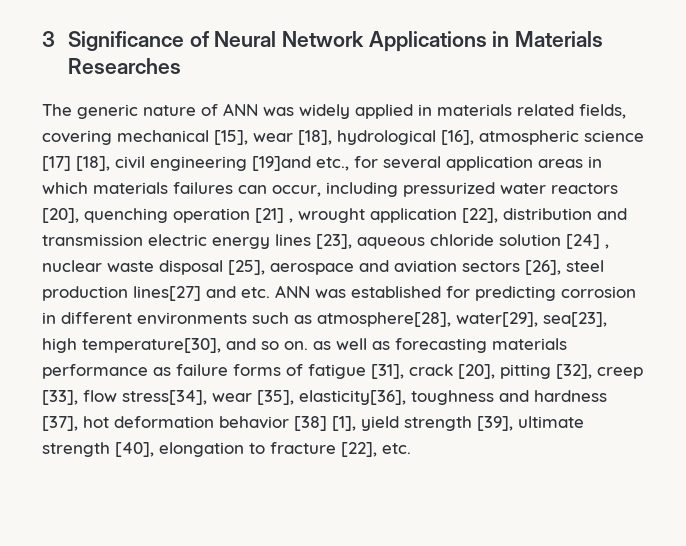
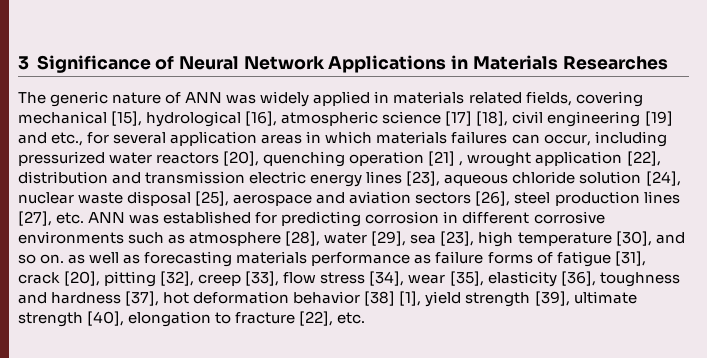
- The generic nature of ANN was widely applied in materials related fields, covering mechanical [15], wear [18], hydrological [16], atmospheric science [17] [18], civil engineering [19]and etc., for several application areas in which materials failures can occur, including pressurized water reactors [20], quenching operation [21] , wrought application [22], distribution and transmission electric energy lines [23], aqueous chloride solution [24] , nuclear waste disposal [25], aerospace and aviation sectors [26], steel production lines[27] and etc. ANN was established for predicting corrosion in different environments such as atmosphere[28], water[29], sea[23], high temperature[30], and so on. as well as forecasting materials performance as failure forms of fatigue [31], crack [20], pitting [32], creep [33], flow stress[34], wear [35], elasticity[36], toughness and hardness [37], hot deformation behavior [38] [1], yield strength [39], ultimate strength [40], elongation to fracture [22], etc.
+ The generic nature of ANN was widely applied in materials related fields, covering mechanical [15], hydrological [16], atmospheric science [17] [18], civil engineering [19] and etc., for several application areas in which materials failures can occur, including pressurized water reactors [20], quenching operation [21] , wrought application [22], distribution and transmission electric energy lines [23], aqueous chloride solution [24], nuclear waste disposal [25], aerospace and aviation sectors [26], steel production lines [27], etc. ANN was established for predicting corrosion in different corrosive environments such as atmosphere [28], water [29], sea [23], high temperature [30], and so on. as well as forecasting materials performance as failure forms of fatigue [31], crack [20], pitting [32], creep [33], flow stress [34], wear [35], elasticity [36], toughness and hardness [37], hot deformation behavior [38] [1], yield strength [39], ultimate strength [40], elongation to fracture [22], etc.

